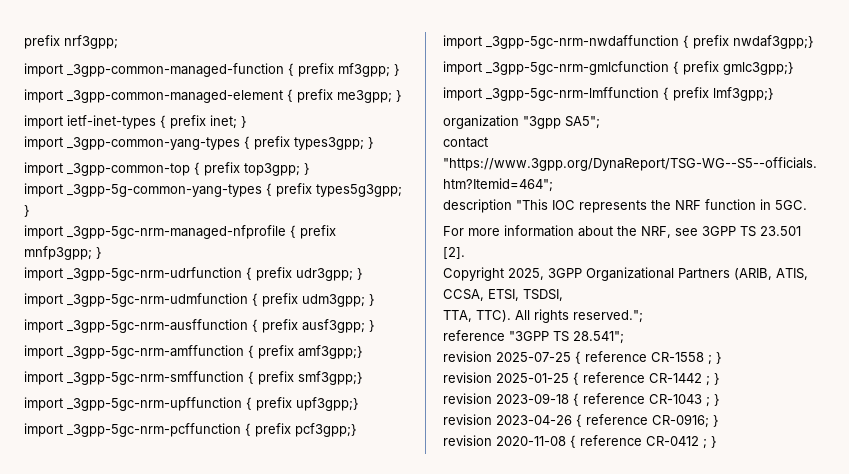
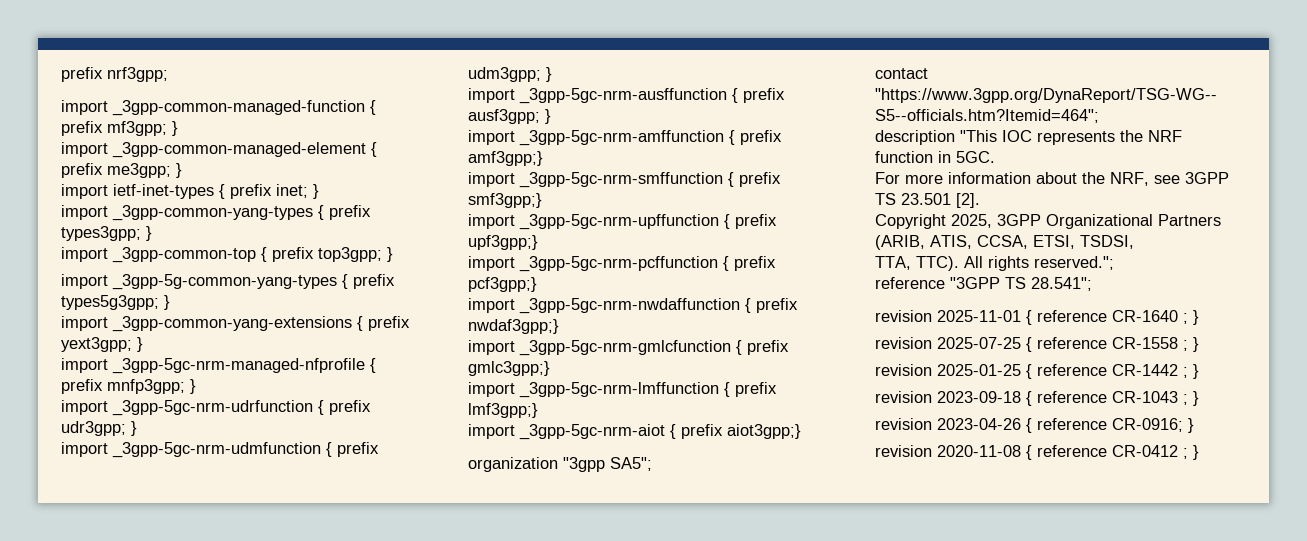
+ import _3gpp-common-yang-extensions { prefix yext3gpp; }
+ import _3gpp-5gc-nrm-aiot { prefix aiot3gpp;}
+ revision 2025-11-01 { reference CR-1640 ; }

